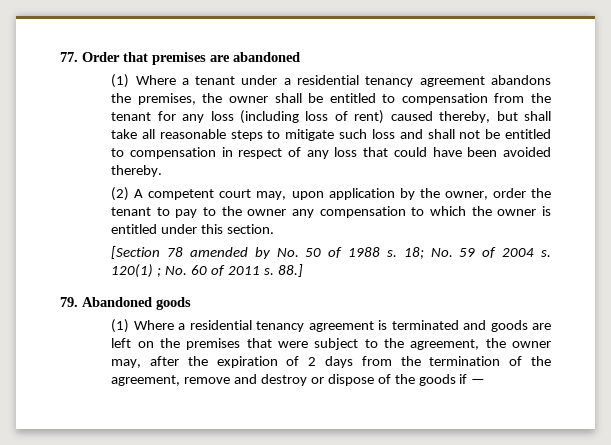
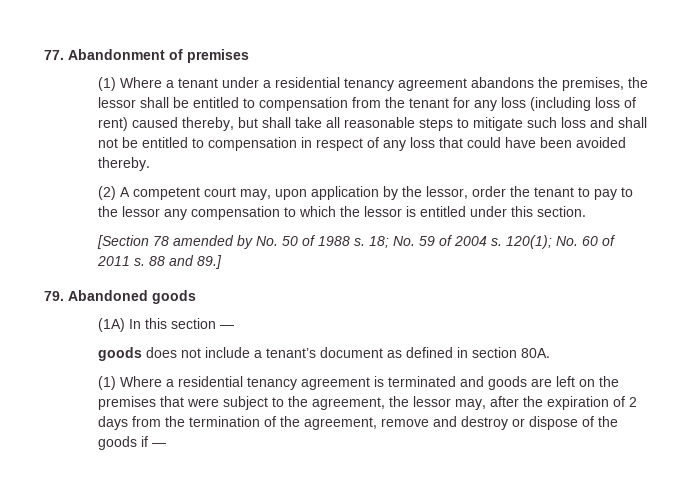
- 77. Order that premises are abandoned
+ 77. Abandonment of premises
- (1) Where a tenant under a residential tenancy agreement abandons the premises, the owner shall be entitled to compensation from the tenant for any loss (including loss of rent) caused thereby, but shall take all reasonable steps to mitigate such loss and shall not be entitled to compensation in respect of any loss that could have been avoided thereby.
+ (1) Where a tenant under a residential tenancy agreement abandons the premises, the lessor shall be entitled to compensation from the tenant for any loss (including loss of rent) caused thereby, but shall take all reasonable steps to mitigate such loss and shall not be entitled to compensation in respect of any loss that could have been avoided thereby.
- (2) A competent court may, upon application by the owner, order the tenant to pay to the owner any compensation to which the owner is entitled under this section.
+ (2) A competent court may, upon application by the lessor, order the tenant to pay to the lessor any compensation to which the lessor is entitled under this section.
- 120(1) ; No. 60 of 2011 s.
+ 120(1); No. 60 of 2011 s.
- 88.]
+ 88 and 89.]
+ (1A) In this section —
+ goods does not include a tenant’s document as defined in section 80A.
- (1) Where a residential tenancy agreement is terminated and goods are left on the premises that were subject to the agreement, the owner may, after the expiration of 2 days from the termination of the agreement, remove and destroy or dispose of the goods if —
+ (1) Where a residential tenancy agreement is terminated and goods are left on the premises that were subject to the agreement, the lessor may, after the expiration of 2 days from the termination of the agreement, remove and destroy or dispose of the goods if —

